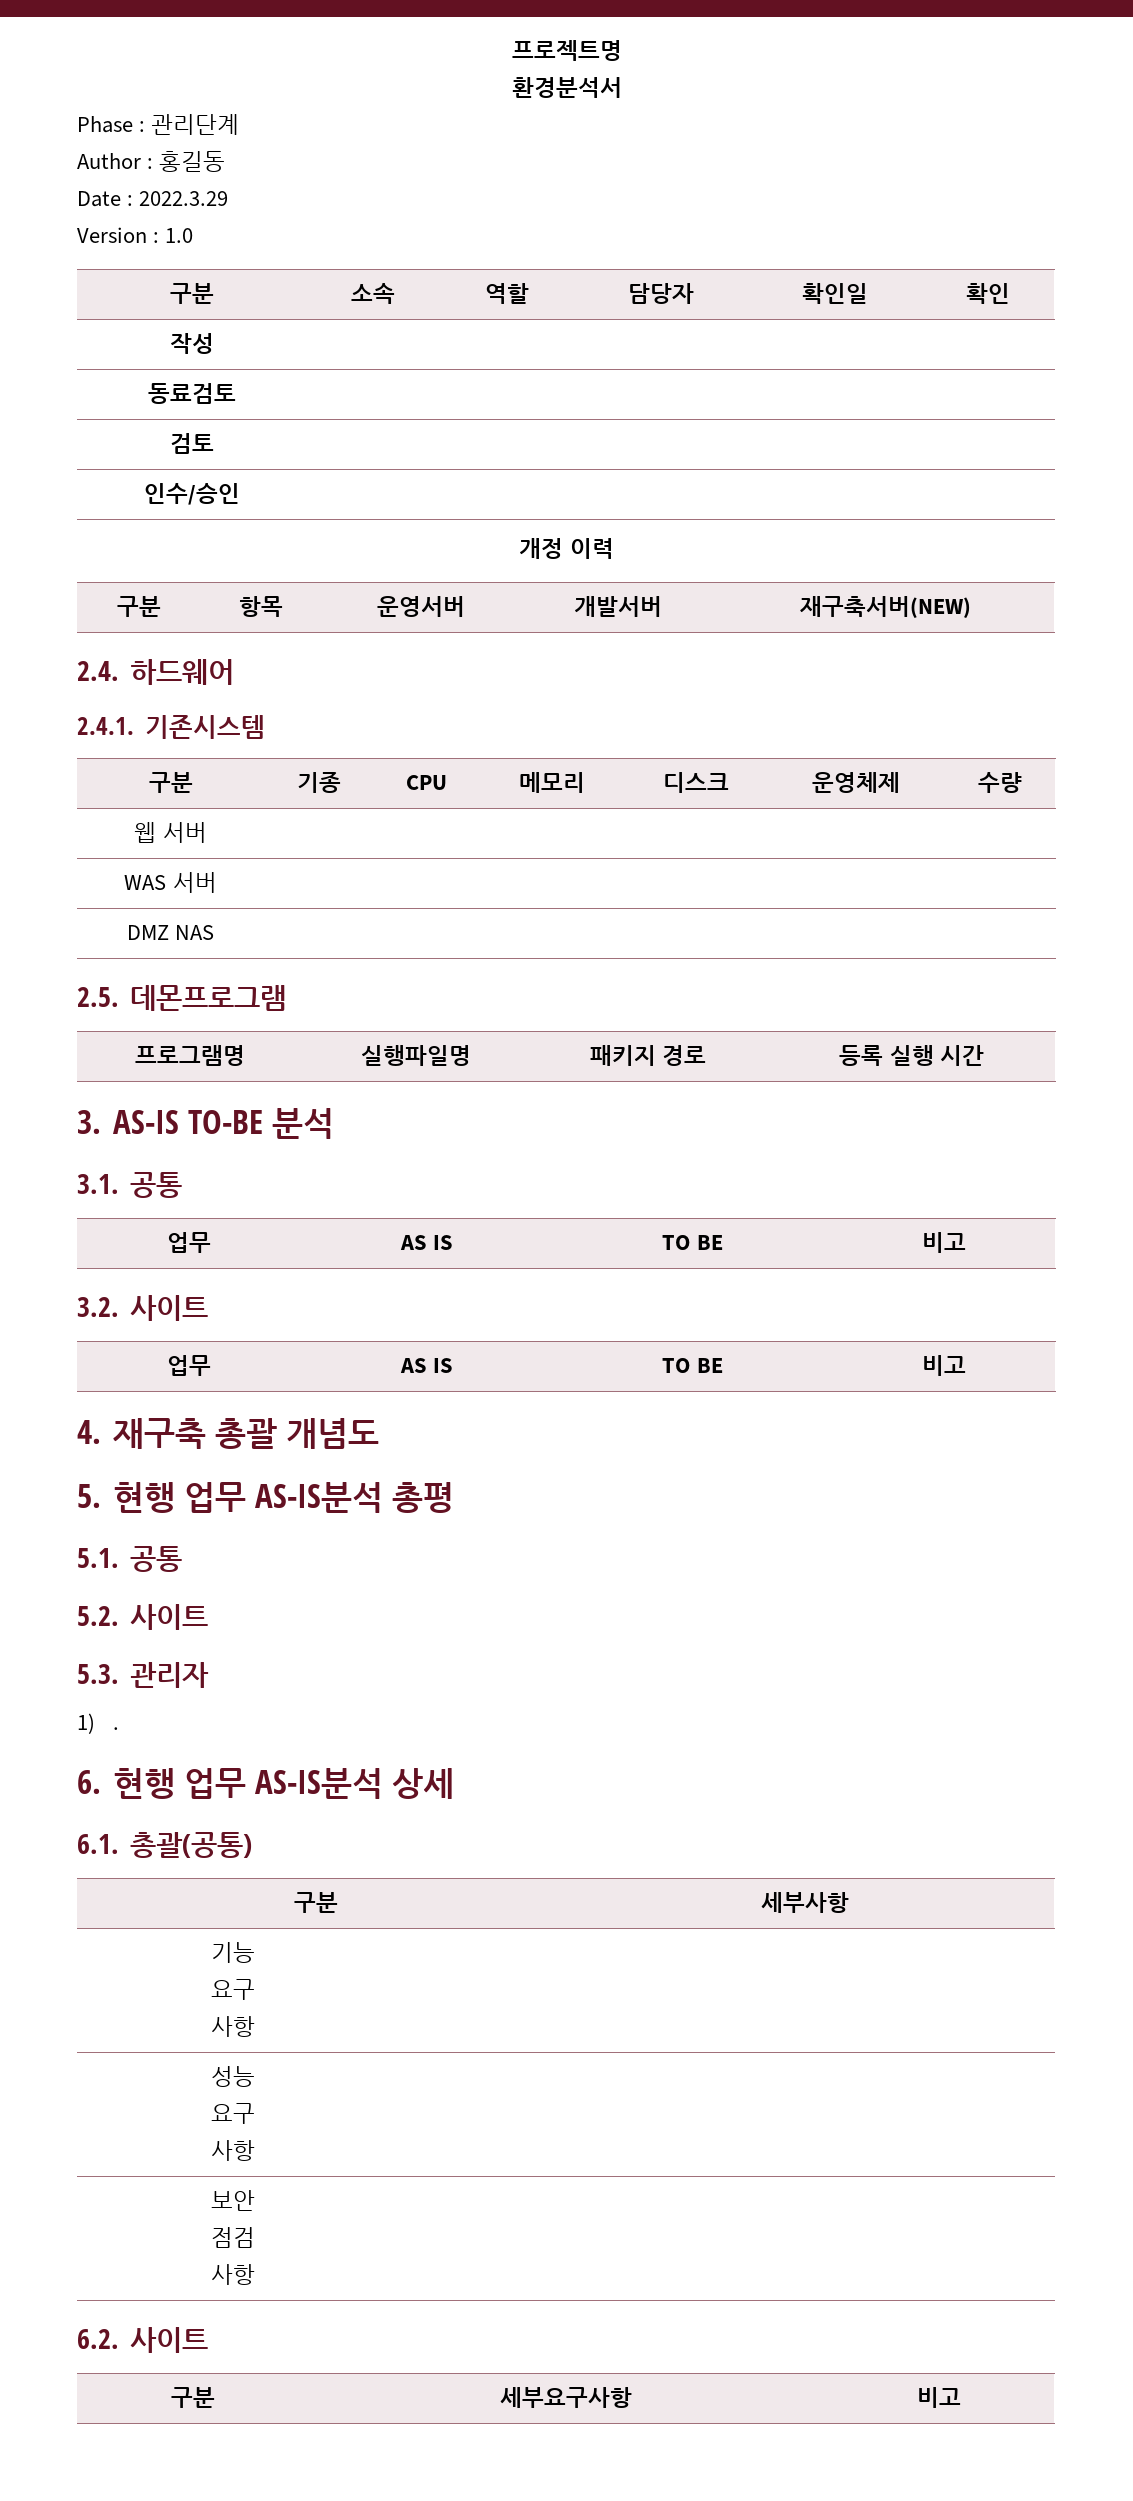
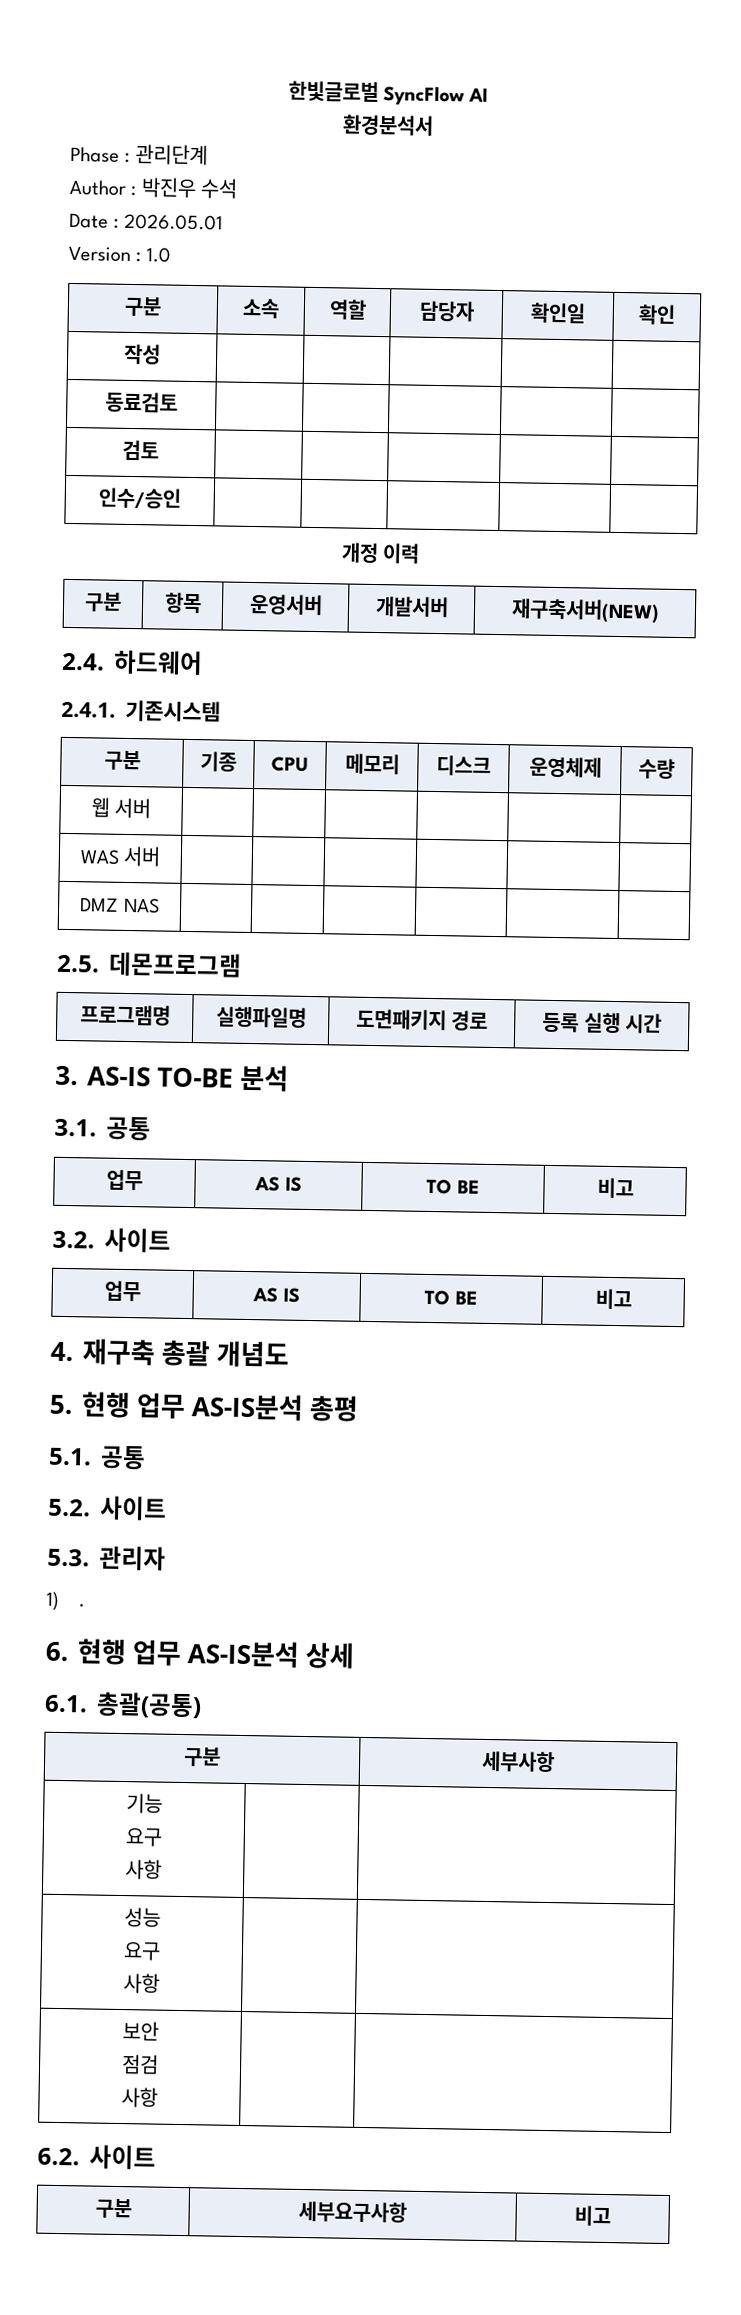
- 프로젝트명
+ 한빛글로벌 SyncFlow AI
- Author : 홍길동
+ Author : 박진우 수석
- Date : 2022.3.29
+ Date : 2026.05.01
- 프로그램명 | 실행파일명 | 패키지 경로 | 등록 실행 시간
+ 프로그램명 | 실행파일명 | 도면패키지 경로 | 등록 실행 시간

